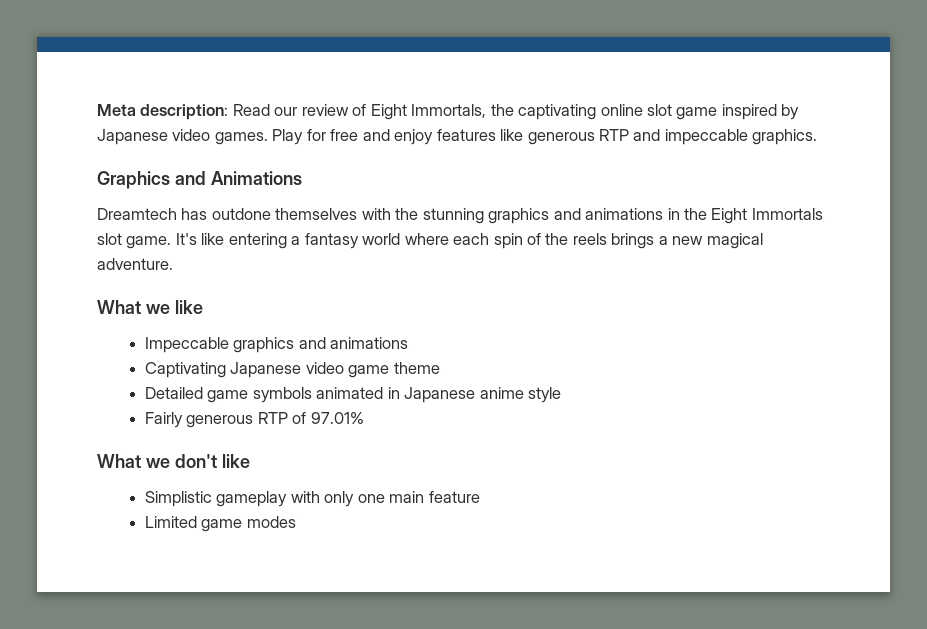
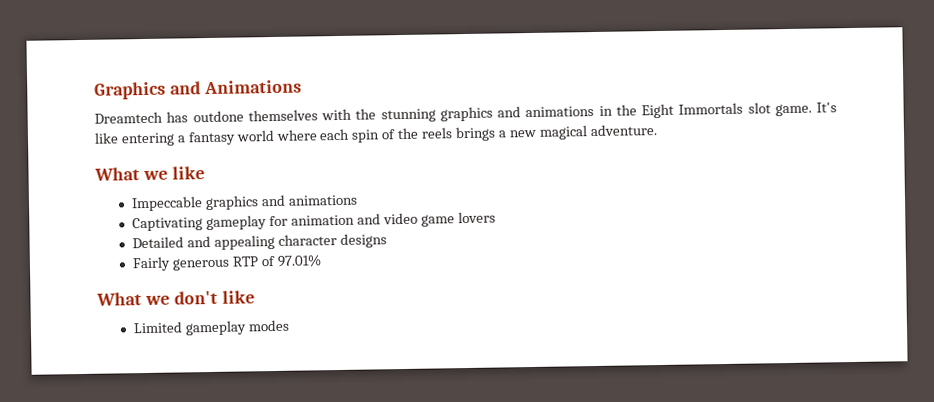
- Meta description: Read our review of Eight Immortals, the captivating online slot game inspired by Japanese video games. Play for free and enjoy features like generous RTP and impeccable graphics.
- Captivating Japanese video game theme
+ Captivating gameplay for animation and video game lovers
- Detailed game symbols animated in Japanese anime style
+ Detailed and appealing character designs
- Simplistic gameplay with only one main feature
- Limited game modes
+ Limited gameplay modes

